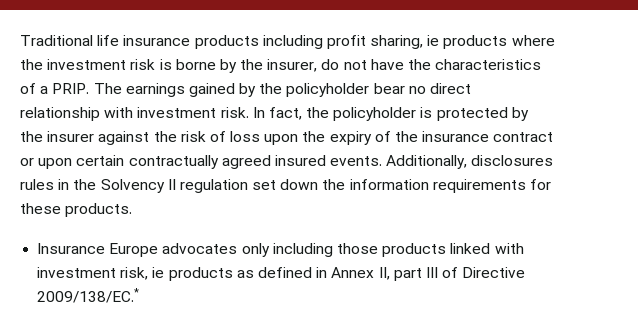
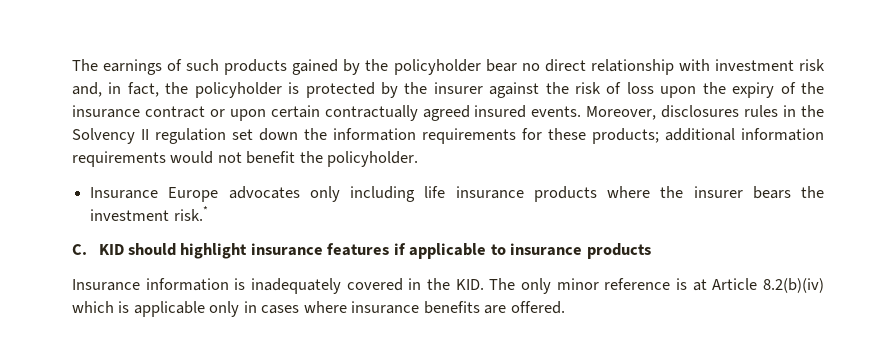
- Traditional life insurance products including profit sharing, ie products where the investment risk is borne by the insurer, do not have the characteristics of a PRIP. The earnings gained by the policyholder bear no direct relationship with investment risk. In fact, the policyholder is protected by the insurer against the risk of loss upon the expiry of the insurance contract or upon certain contractually agreed insured events.
+ The earnings of such products gained by the policyholder bear no direct relationship with investment risk and, in fact, the policyholder is protected by the insurer against the risk of loss upon the expiry of the insurance contract or upon certain contractually agreed insured events.
- Additionally, disclosures rules in the Solvency II regulation set down the information requirements for these products.
+ Moreover, disclosures rules in the Solvency II regulation set down the information requirements for these products; additional information requirements would not benefit the policyholder.
- Insurance Europe advocates only including those products linked with investment risk, ie products as defined in Annex II, part III of Directive 2009/138/EC.*
+ Insurance Europe advocates only including life insurance products where the insurer bears the investment risk.*
+ C. KID should highlight insurance features if applicable to insurance products
+ Insurance information is inadequately covered in the KID. The only minor reference is at Article 8.2(b)(iv) which is applicable only in cases where insurance benefits are offered.

